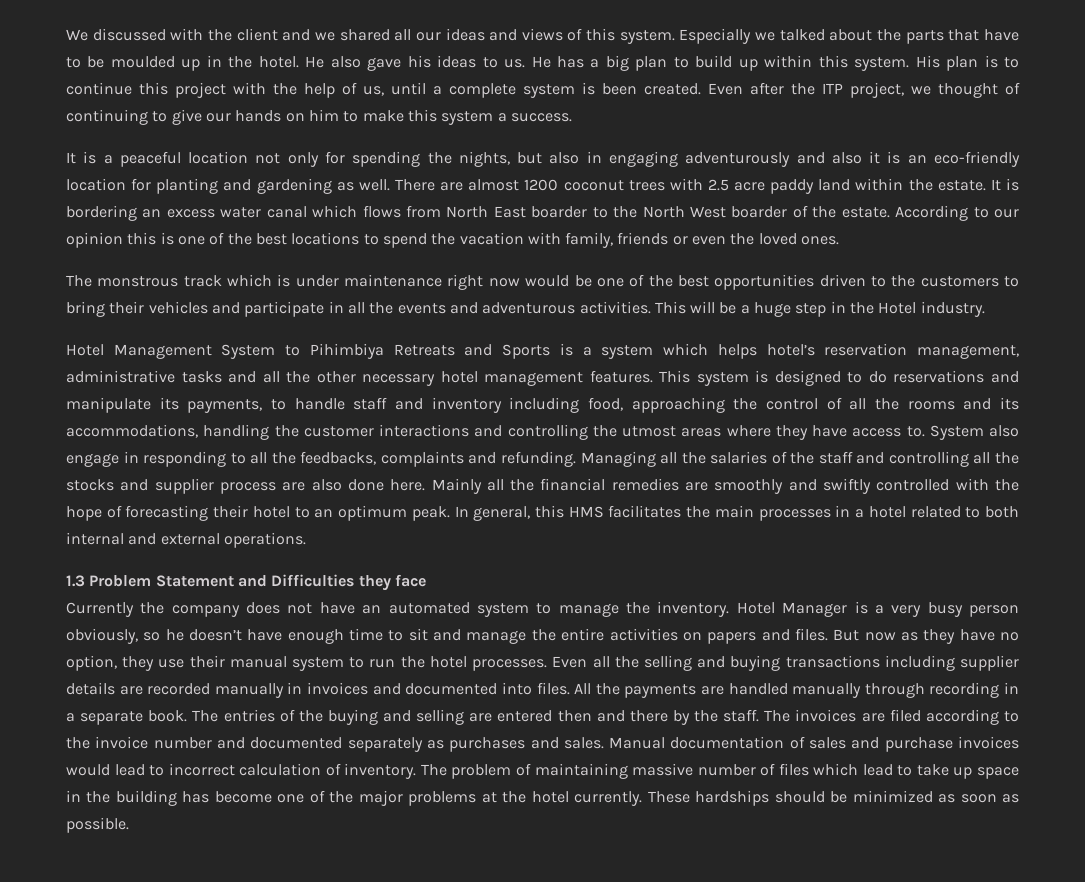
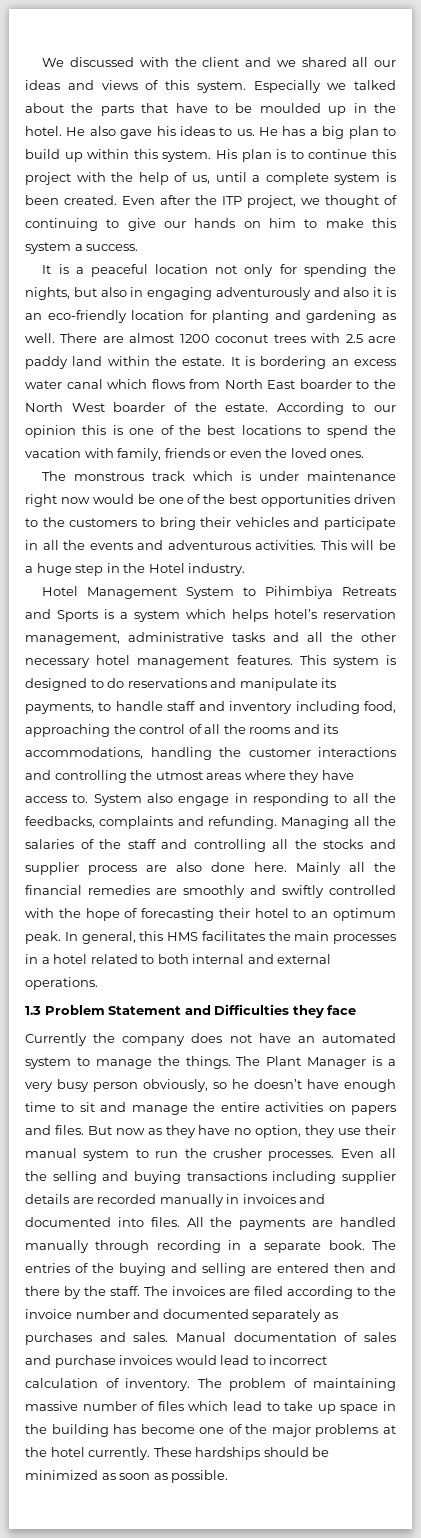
- Currently the company does not have an automated system to manage the inventory. Hotel Manager is a very busy person obviously, so he doesn’t have enough time to sit and manage the entire activities on papers and files.
+ Currently the company does not have an automated system to manage the things. The Plant Manager is a very busy person obviously, so he doesn’t have enough time to sit and manage the entire activities on papers and files.
- But now as they have no option, they use their manual system to run the hotel processes.
+ But now as they have no option, they use their manual system to run the crusher processes.

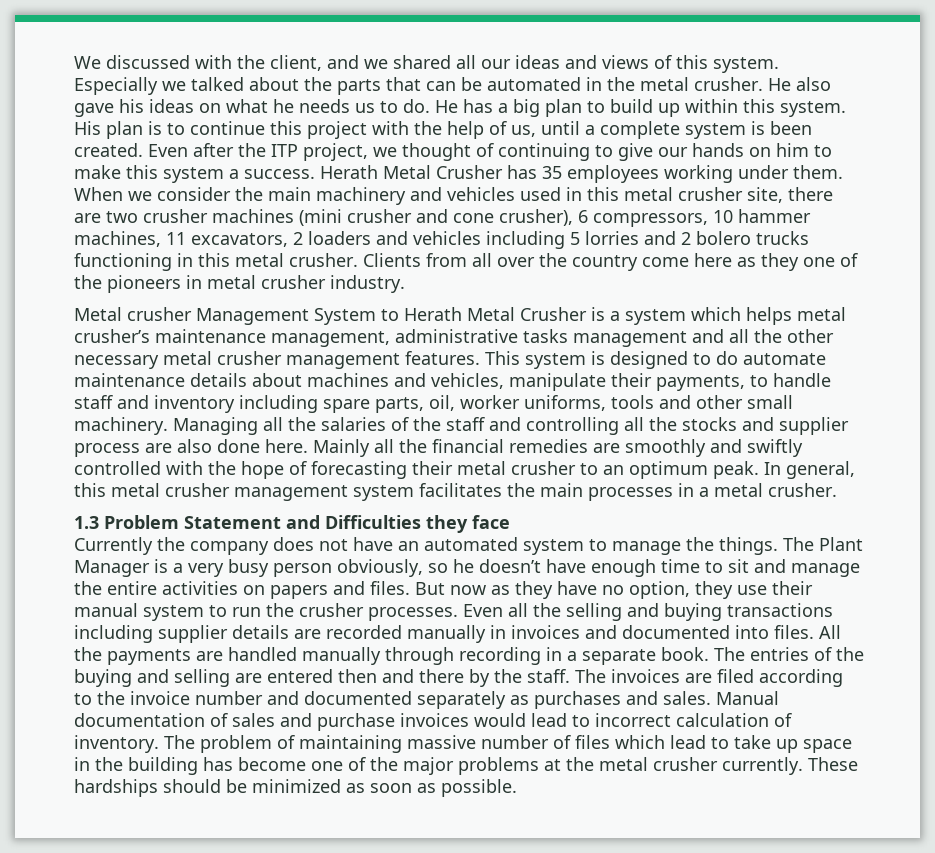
- We discussed with the client and we shared all our ideas and views of this system.
+ We discussed with the client, and we shared all our ideas and views of this system.
- Especially we talked about the parts that have to be moulded up in the hotel.
+ Especially we talked about the parts that can be automated in the metal crusher.
- He also gave his ideas to us.
+ He also gave his ideas on what he needs us to do.
- Even after the ITP project, we thought of continuing to give our hands on him to make this system a success.
- It is a peaceful location not only for spending the nights, but also in engaging adventurously and also it is an eco-friendly location for planting and gardening as well. There are almost 1200 coconut trees with 2.5 acre paddy land within the estate. It is bordering an excess water canal which flows from North East boarder to the North West boarder of the estate. According to our opinion this is one of the best locations to spend the vacation with family, friends or even the loved ones.
- The monstrous track which is under maintenance right now would be one of the best opportunities driven to the customers to bring their vehicles and participate in all the events and adventurous activities. This will be a huge step in the Hotel industry.
+ Even after the ITP project, we thought of continuing to give our hands on him to make this system a success. Herath Metal Crusher has 35 employees working under them. When we consider the main machinery and vehicles used in this metal crusher site, there are two crusher machines (mini crusher and cone crusher), 6 compressors, 10 hammer machines, 11 excavators, 2 loaders and vehicles including 5 lorries and 2 bolero trucks functioning in this metal crusher. Clients from all over the country come here as they one of the pioneers in metal crusher industry.
- Hotel Management System to Pihimbiya Retreats and Sports is a system which helps hotel’s reservation management, administrative tasks and all the other necessary hotel management features.
+ Metal crusher Management System to Herath Metal Crusher is a system which helps metal crusher’s maintenance management, administrative tasks management and all the other necessary metal crusher management features.
- This system is designed to do reservations and manipulate its payments, to handle staff and inventory including food, approaching the control of all the rooms and its accommodations, handling the customer interactions and controlling the utmost areas where they have access to. System also engage in responding to all the feedbacks, complaints and refunding.
+ This system is designed to do automate maintenance details about machines and vehicles, manipulate their payments, to handle staff and inventory including spare parts, oil, worker uniforms, tools and other small machinery.
- Mainly all the financial remedies are smoothly and swiftly controlled with the hope of forecasting their hotel to an optimum peak.
+ Mainly all the financial remedies are smoothly and swiftly controlled with the hope of forecasting their metal crusher to an optimum peak.
- In general, this HMS facilitates the main processes in a hotel related to both internal and external operations.
+ In general, this metal crusher management system facilitates the main processes in a metal crusher.
- The problem of maintaining massive number of files which lead to take up space in the building has become one of the major problems at the hotel currently.
+ The problem of maintaining massive number of files which lead to take up space in the building has become one of the major problems at the metal crusher currently.

